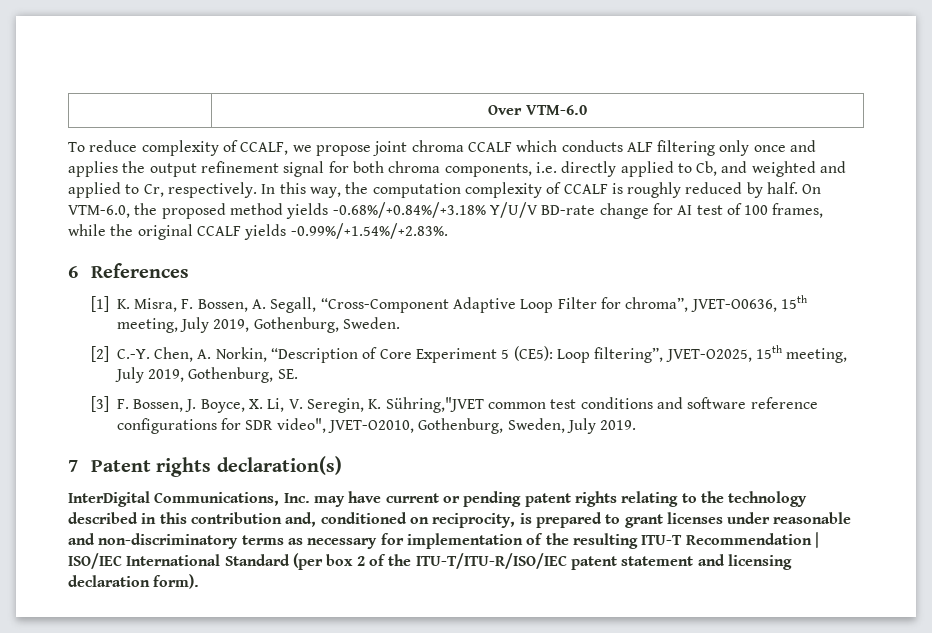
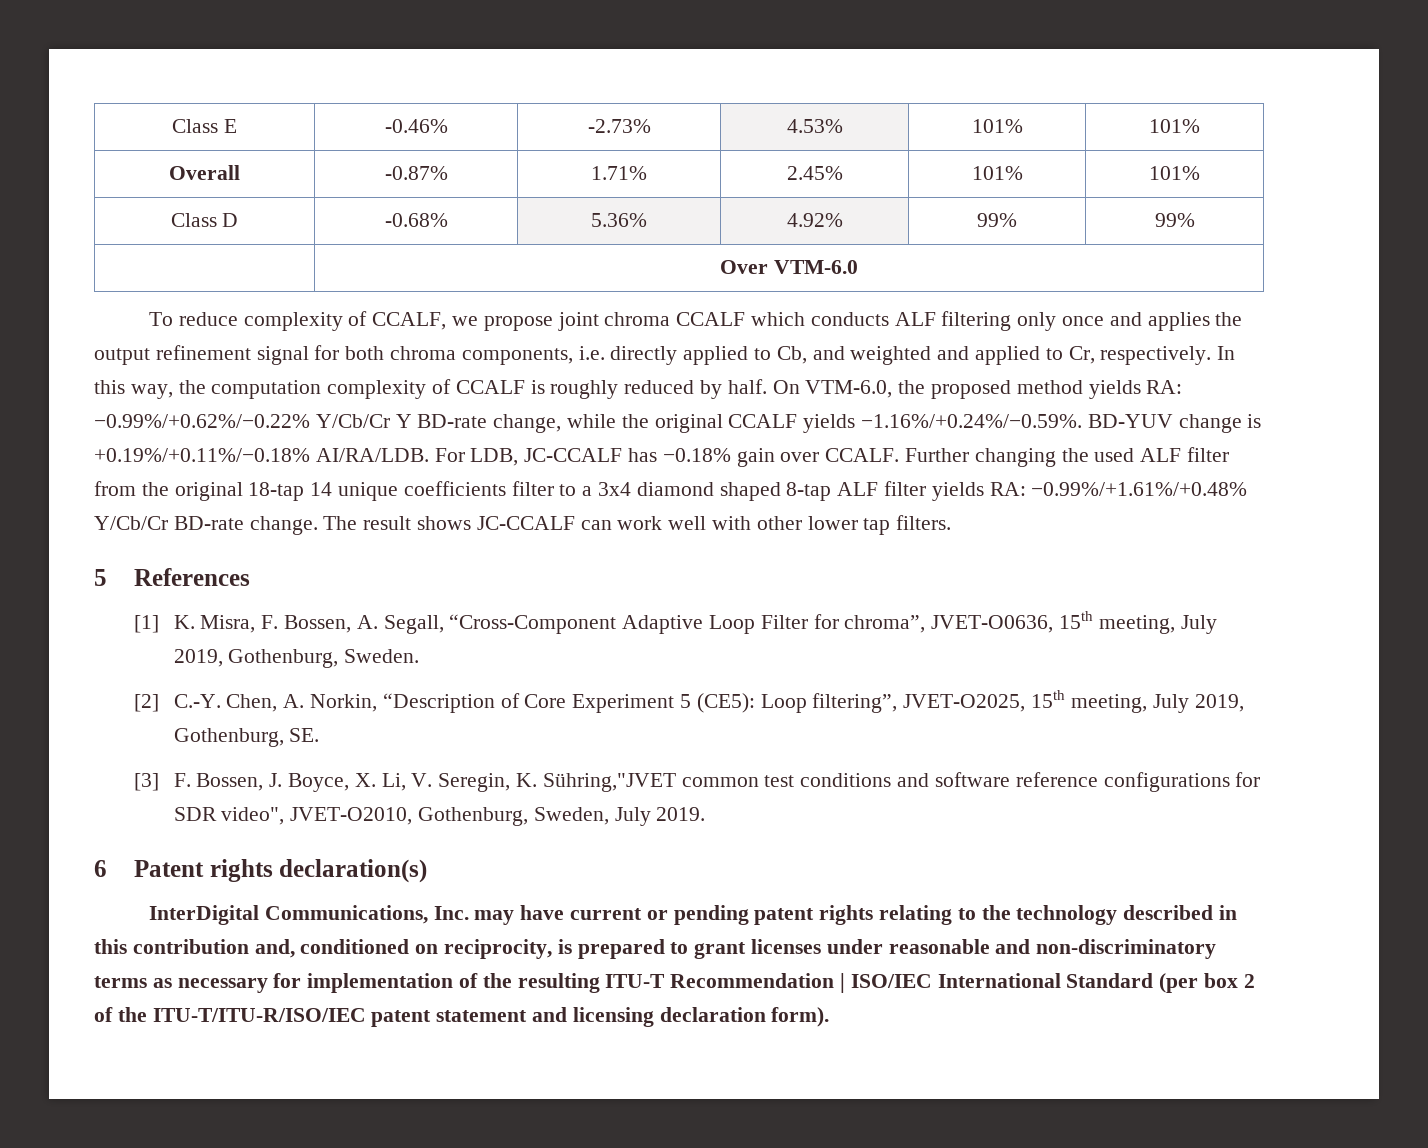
+ Class E | -0.46% | -2.73% | 4.53% | 101% | 101%
+ Overall | -0.87% | 1.71% | 2.45% | 101% | 101%
+ Class D | -0.68% | 5.36% | 4.92% | 99% | 99%
- On VTM-6.0, the proposed method yields -0.68%/+0.84%/+3.18% Y/U/V BD-rate change for AI test of 100 frames, while the original CCALF yields -0.99%/+1.54%/+2.83%.
- 6 References
+ On VTM-6.0, the proposed method yields RA: −0.99%/+0.62%/−0.22% Y/Cb/Cr Y BD-rate change, while the original CCALF yields −1.16%/+0.24%/−0.59%. BD-YUV change is +0.19%/+0.11%/−0.18% AI/RA/LDB. For LDB, JC-CCALF has −0.18% gain over CCALF. Further changing the used ALF filter from the original 18-tap 14 unique coefficients filter to a 3x4 diamond shaped 8-tap ALF filter yields RA: −0.99%/+1.61%/+0.48% Y/Cb/Cr BD-rate change. The result shows JC-CCALF can work well with other lower tap filters.
+ 5 References
- 7 Patent rights declaration(s)
+ 6 Patent rights declaration(s)

